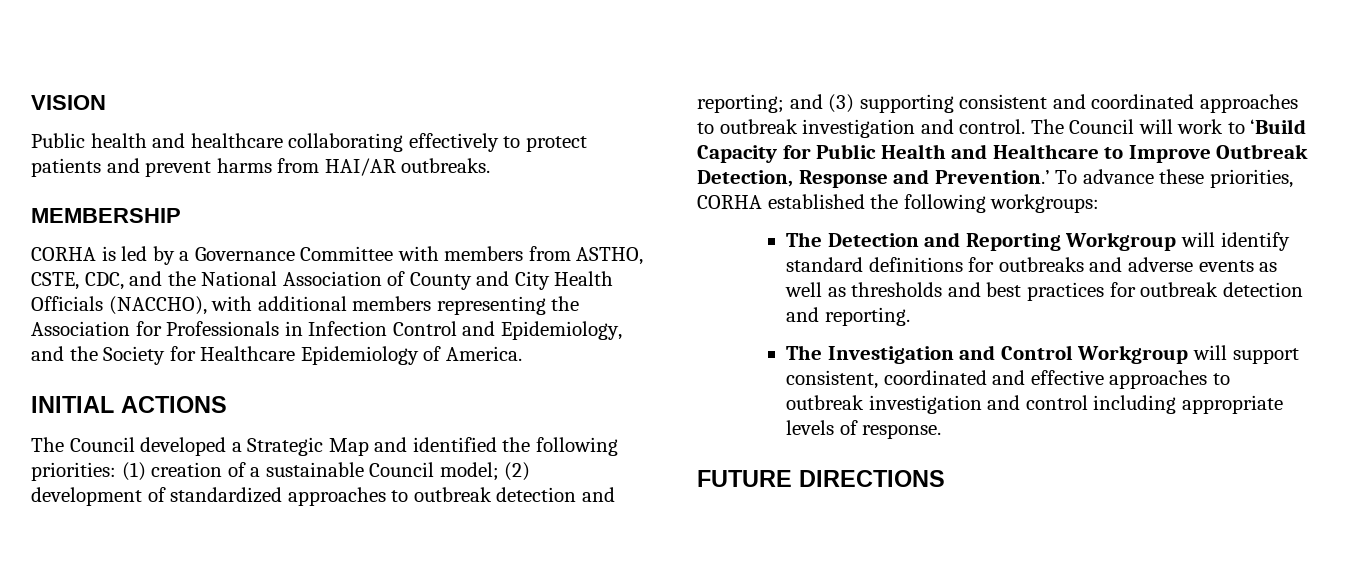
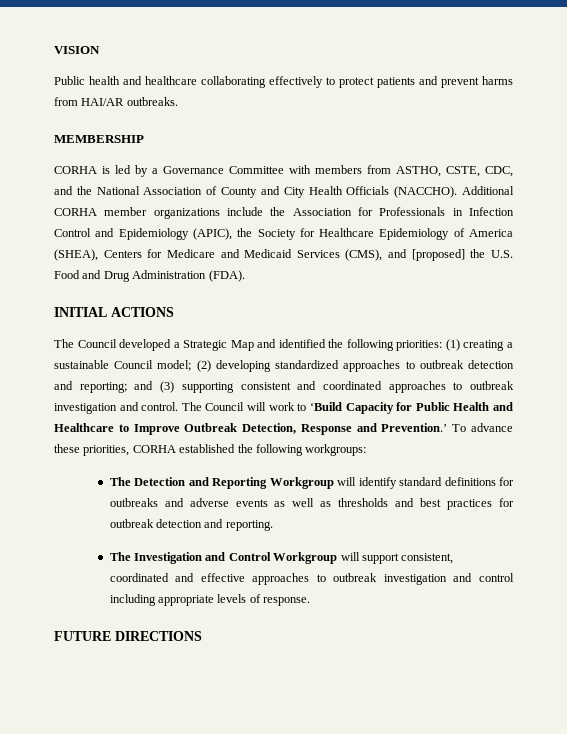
- CORHA is led by a Governance Committee with members from ASTHO, CSTE, CDC, and the National Association of County and City Health Officials (NACCHO), with additional members representing the Association for Professionals in Infection Control and Epidemiology, and the Society for Healthcare Epidemiology of America.
+ CORHA is led by a Governance Committee with members from ASTHO, CSTE, CDC, and the National Association of County and City Health Officials (NACCHO). Additional CORHA member organizations include the Association for Professionals in Infection Control and Epidemiology (APIC), the Society for Healthcare Epidemiology of America (SHEA), Centers for Medicare and Medicaid Services (CMS), and [proposed] the U.S. Food and Drug Administration (FDA).
- The Council developed a Strategic Map and identified the following priorities: (1) creation of a sustainable Council model; (2) development of standardized approaches to outbreak detection and reporting; and (3) supporting consistent and coordinated approaches to outbreak investigation and control.
+ The Council developed a Strategic Map and identified the following priorities: (1) creating a sustainable Council model; (2) developing standardized approaches to outbreak detection and reporting; and (3) supporting consistent and coordinated approaches to outbreak investigation and control.

